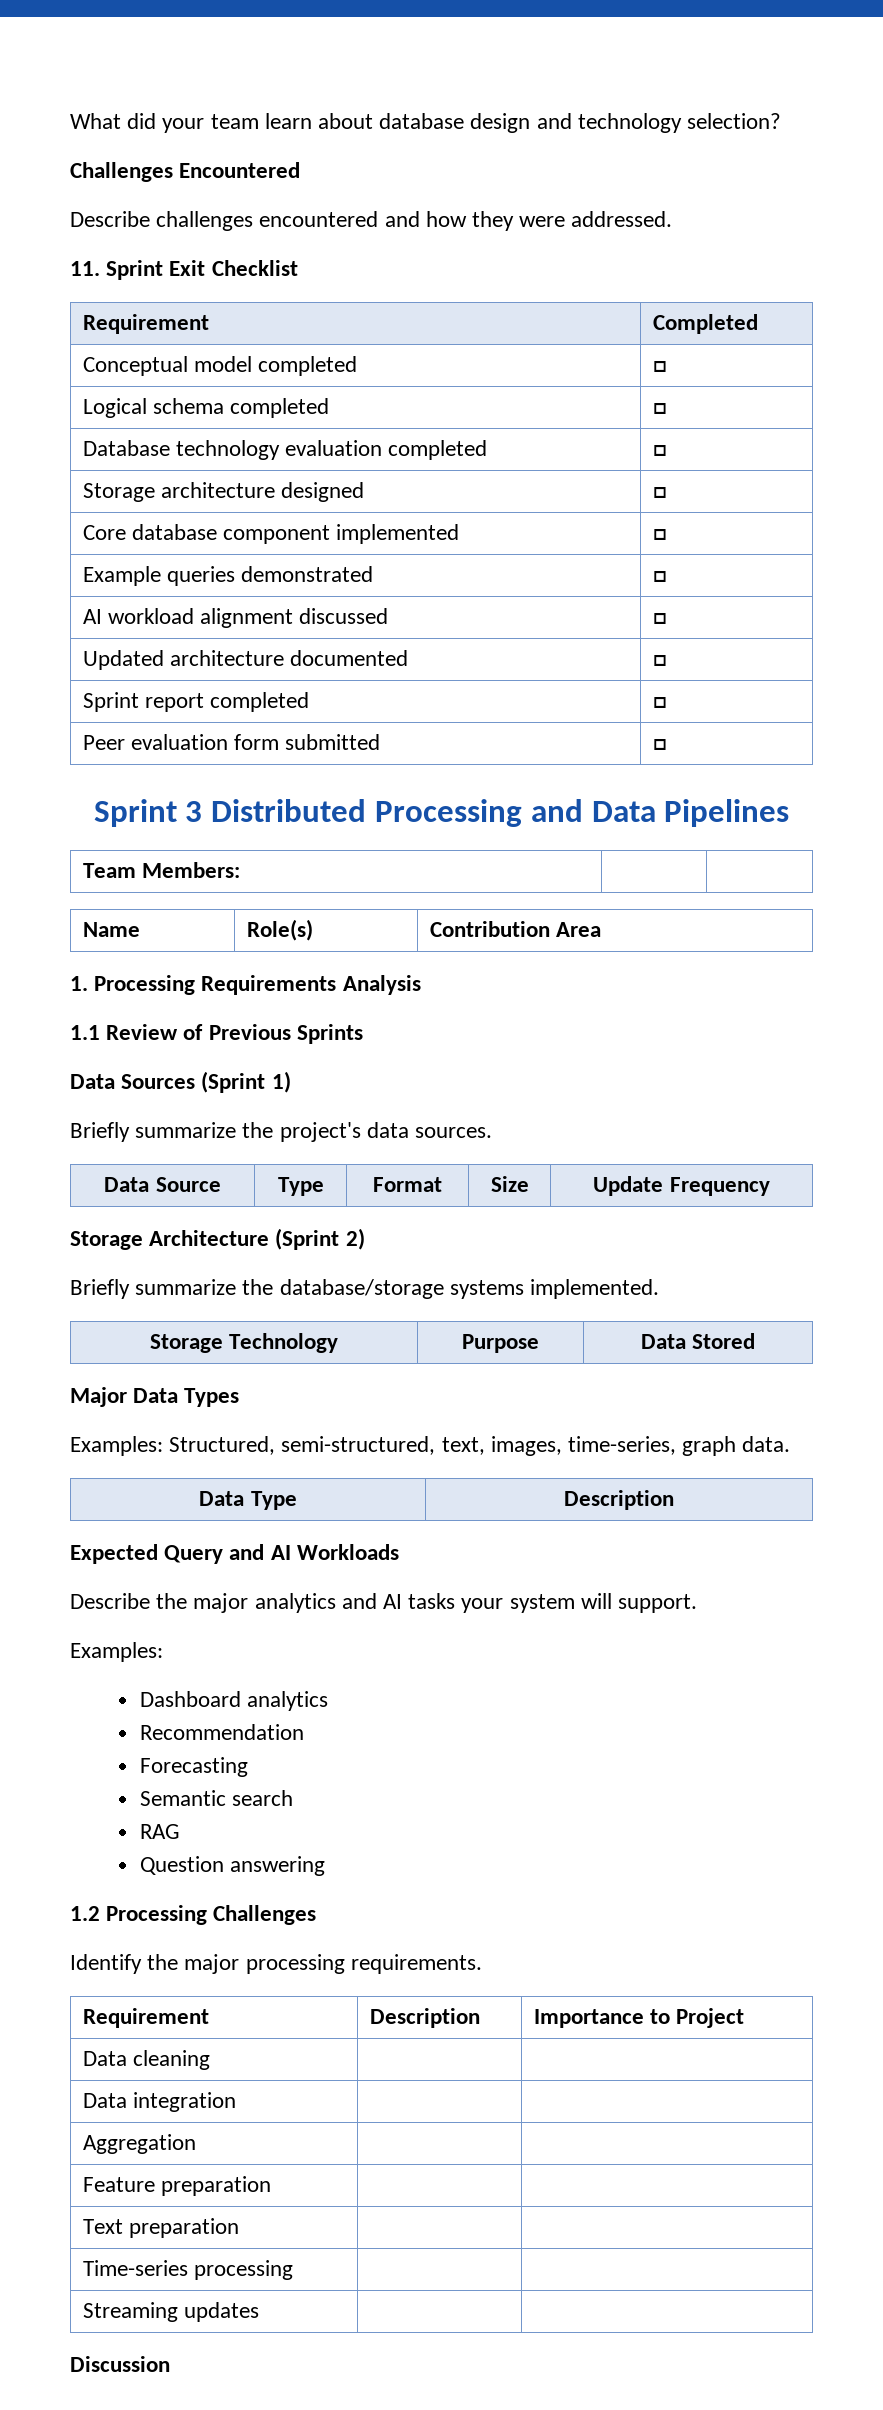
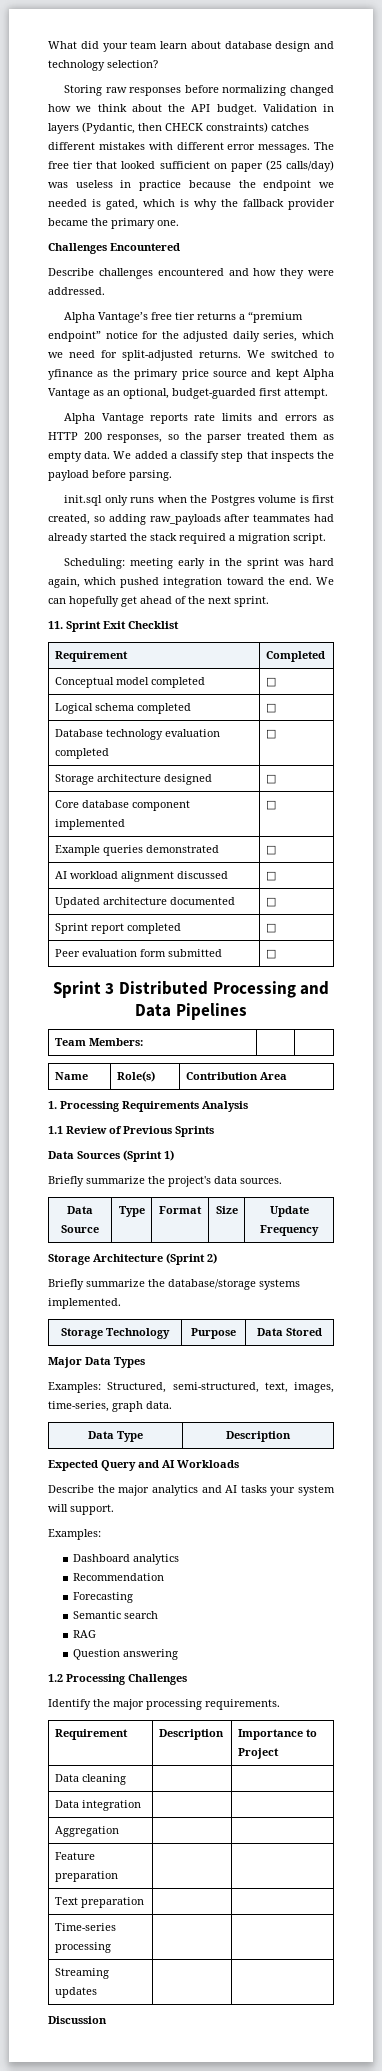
+ Storing raw responses before normalizing changed how we think about the API budget. Validation in layers (Pydantic, then CHECK constraints) catches different mistakes with different error messages. The free tier that looked sufficient on paper (25 calls/day) was useless in practice because the endpoint we needed is gated, which is why the fallback provider became the primary one.
+ Alpha Vantage’s free tier returns a “premium endpoint” notice for the adjusted daily series, which we need for split-adjusted returns. We switched to yfinance as the primary price source and kept Alpha Vantage as an optional, budget-guarded first attempt.
+ Alpha Vantage reports rate limits and errors as HTTP 200 responses, so the parser treated them as empty data. We added a classify step that inspects the payload before parsing.
+ init.sql only runs when the Postgres volume is first created, so adding raw_payloads after teammates had already started the stack required a migration script.
+ Scheduling: meeting early in the sprint was hard again, which pushed integration toward the end. We can hopefully get ahead of the next sprint.

